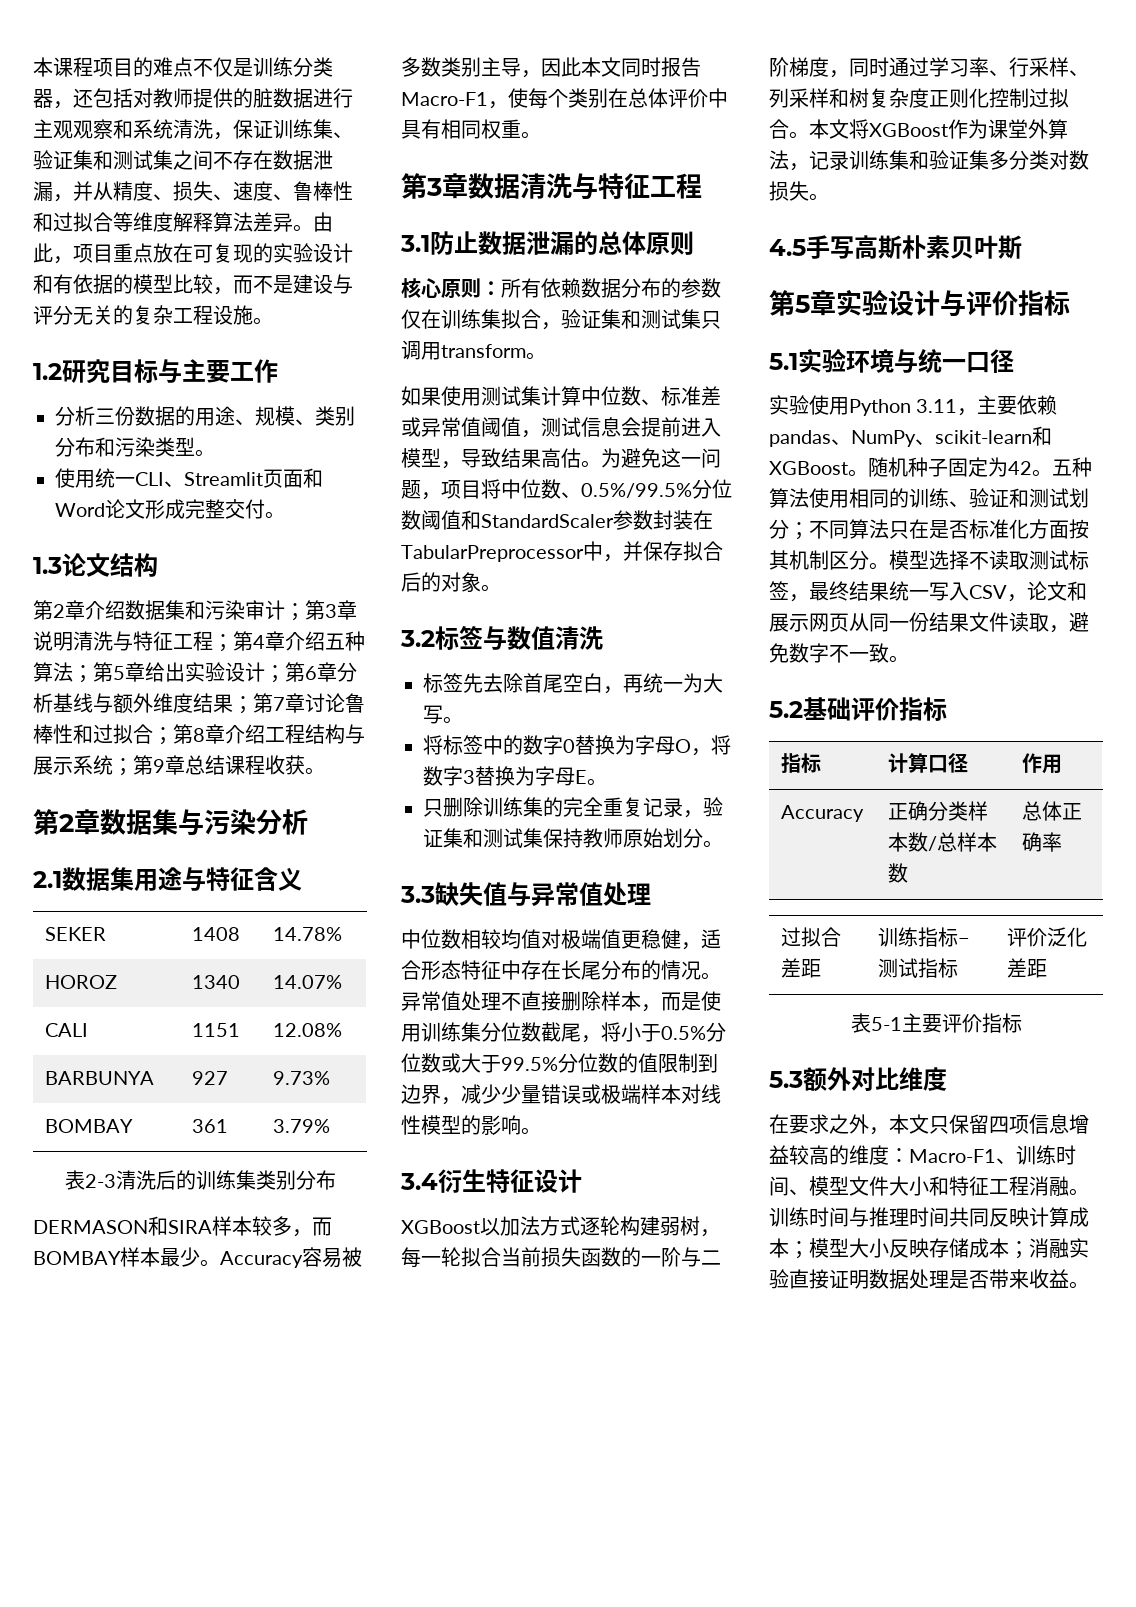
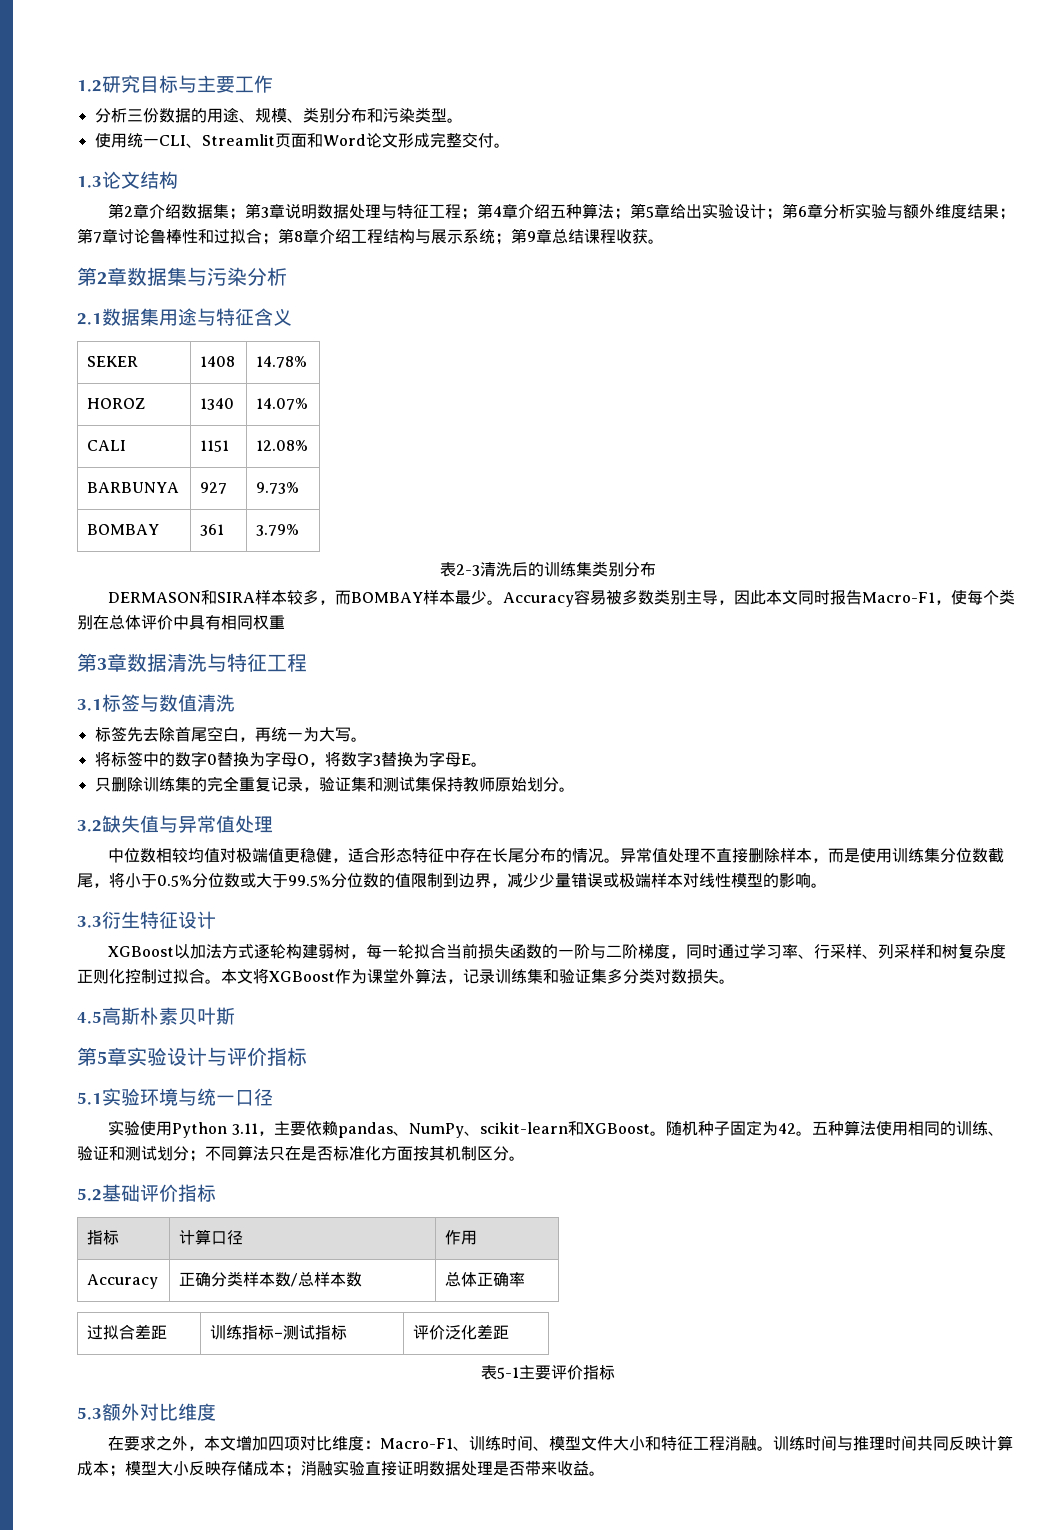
- 本课程项目的难点不仅是训练分类器，还包括对教师提供的脏数据进行主观观察和系统清洗，保证训练集、验证集和测试集之间不存在数据泄漏，并从精度、损失、速度、鲁棒性和过拟合等维度解释算法差异。由此，项目重点放在可复现的实验设计和有依据的模型比较，而不是建设与评分无关的复杂工程设施。
- 第2章介绍数据集和污染审计；第3章说明清洗与特征工程；第4章介绍五种算法；第5章给出实验设计；第6章分析基线与额外维度结果；第7章讨论鲁棒性和过拟合；第8章介绍工程结构与展示系统；第9章总结课程收获。
+ 第2章介绍数据集；第3章说明数据处理与特征工程；第4章介绍五种算法；第5章给出实验设计；第6章分析实验与额外维度结果；第7章讨论鲁棒性和过拟合；第8章介绍工程结构与展示系统；第9章总结课程收获。
- Accuracy容易被多数类别主导，因此本文同时报告Macro-F1，使每个类别在总体评价中具有相同权重。
+ Accuracy容易被多数类别主导，因此本文同时报告Macro-F1，使每个类别在总体评价中具有相同权重
- 3.1防止数据泄漏的总体原则
- 核心原则：所有依赖数据分布的参数仅在训练集拟合，验证集和测试集只调用transform。
- 如果使用测试集计算中位数、标准差或异常值阈值，测试信息会提前进入模型，导致结果高估。为避免这一问题，项目将中位数、0.5%/99.5%分位数阈值和StandardScaler参数封装在TabularPreprocessor中，并保存拟合后的对象。
- 3.2标签与数值清洗
+ 3.1标签与数值清洗
- 3.3缺失值与异常值处理
+ 3.2缺失值与异常值处理
- 3.4衍生特征设计
+ 3.3衍生特征设计
- 4.5手写高斯朴素贝叶斯
+ 4.5高斯朴素贝叶斯
- 模型选择不读取测试标签，最终结果统一写入CSV，论文和展示网页从同一份结果文件读取，避免数字不一致。
- 在要求之外，本文只保留四项信息增益较高的维度：Macro-F1、训练时间、模型文件大小和特征工程消融。
+ 在要求之外，本文增加四项对比维度：Macro-F1、训练时间、模型文件大小和特征工程消融。

